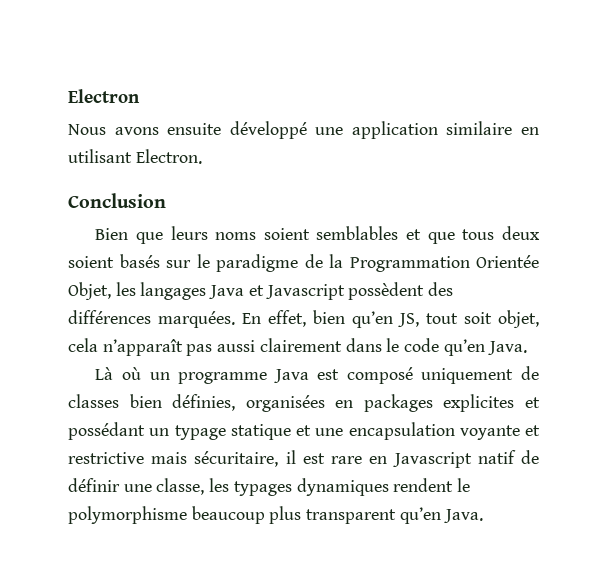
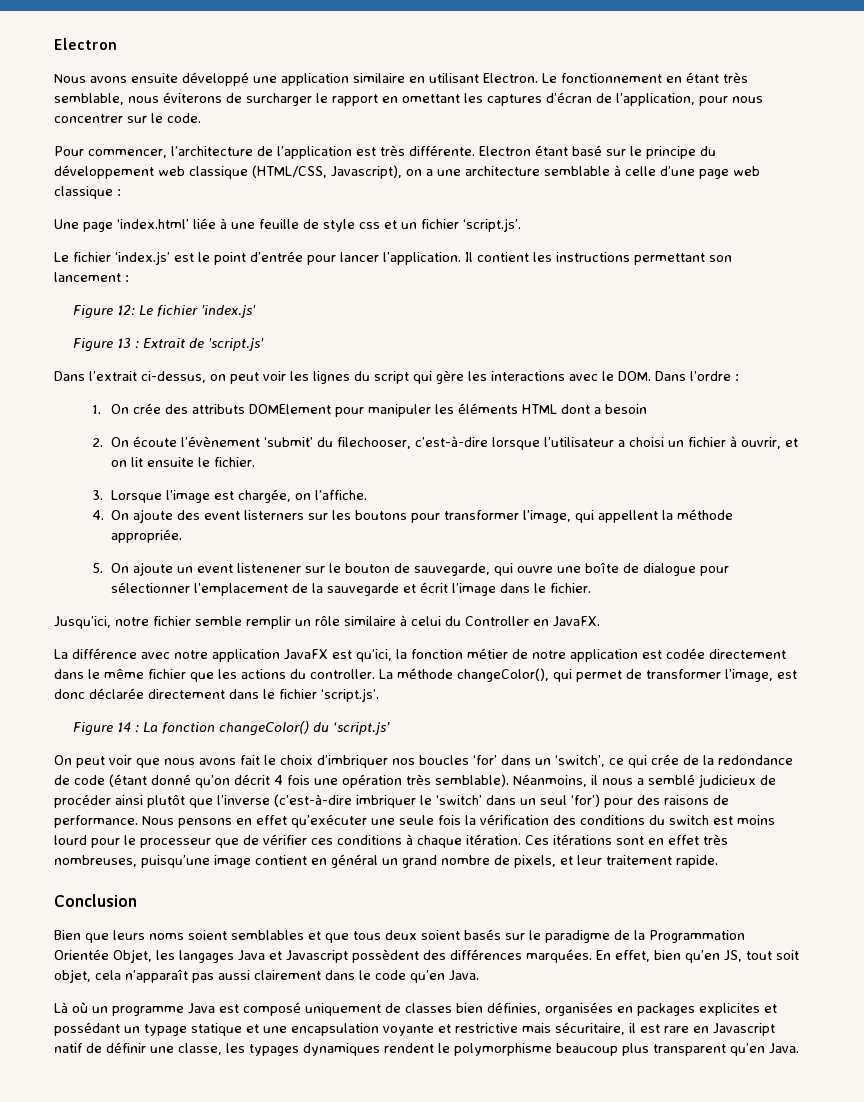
+ Le fonctionnement en étant très semblable, nous éviterons de surcharger le rapport en omettant les captures d’écran de l’application, pour nous concentrer sur le code.
+ Pour commencer, l’architecture de l’application est très différente. Electron étant basé sur le principe du développement web classique (HTML/CSS, Javascript), on a une architecture semblable à celle d’une page web classique :
+ Une page ‘index.html’ liée à une feuille de style css et un fichier ‘script.js’.
+ Le fichier ‘index.js’ est le point d’entrée pour lancer l’application. Il contient les instructions permettant son lancement :
+ Figure 12: Le fichier 'index.js'
+ Figure 13 : Extrait de 'script.js'
+ Dans l’extrait ci-dessus, on peut voir les lignes du script qui gère les interactions avec le DOM. Dans l’ordre :
+ 1. On crée des attributs DOMElement pour manipuler les éléments HTML dont a besoin
+ 2. On écoute l’évènement ‘submit’ du filechooser, c’est-à-dire lorsque l’utilisateur a choisi un fichier à ouvrir, et on lit ensuite le fichier.
+ 3. Lorsque l’image est chargée, on l’affiche.
+ 4. On ajoute des event listerners sur les boutons pour transformer l’image, qui appellent la méthode appropriée.
+ 5. On ajoute un event listenener sur le bouton de sauvegarde, qui ouvre une boîte de dialogue pour sélectionner l’emplacement de la sauvegarde et écrit l’image dans le fichier.
+ Jusqu’ici, notre fichier semble remplir un rôle similaire à celui du Controller en JavaFX.
+ La différence avec notre application JavaFX est qu’ici, la fonction métier de notre application est codée directement dans le même fichier que les actions du controller. La méthode changeColor(), qui permet de transformer l’image, est donc déclarée directement dans le fichier ‘script.js’.
+ Figure 14 : La fonction changeColor() du ‘script.js’
+ On peut voir que nous avons fait le choix d’imbriquer nos boucles ‘for’ dans un ‘switch’, ce qui crée de la redondance de code (étant donné qu’on décrit 4 fois une opération très semblable). Néanmoins, il nous a semblé judicieux de procéder ainsi plutôt que l’inverse (c’est-à-dire imbriquer le ‘switch’ dans un seul ‘for’) pour des raisons de performance. Nous pensons en effet qu’exécuter une seule fois la vérification des conditions du switch est moins lourd pour le processeur que de vérifier ces conditions à chaque itération. Ces itérations sont en effet très nombreuses, puisqu’une image contient en général un grand nombre de pixels, et leur traitement rapide.

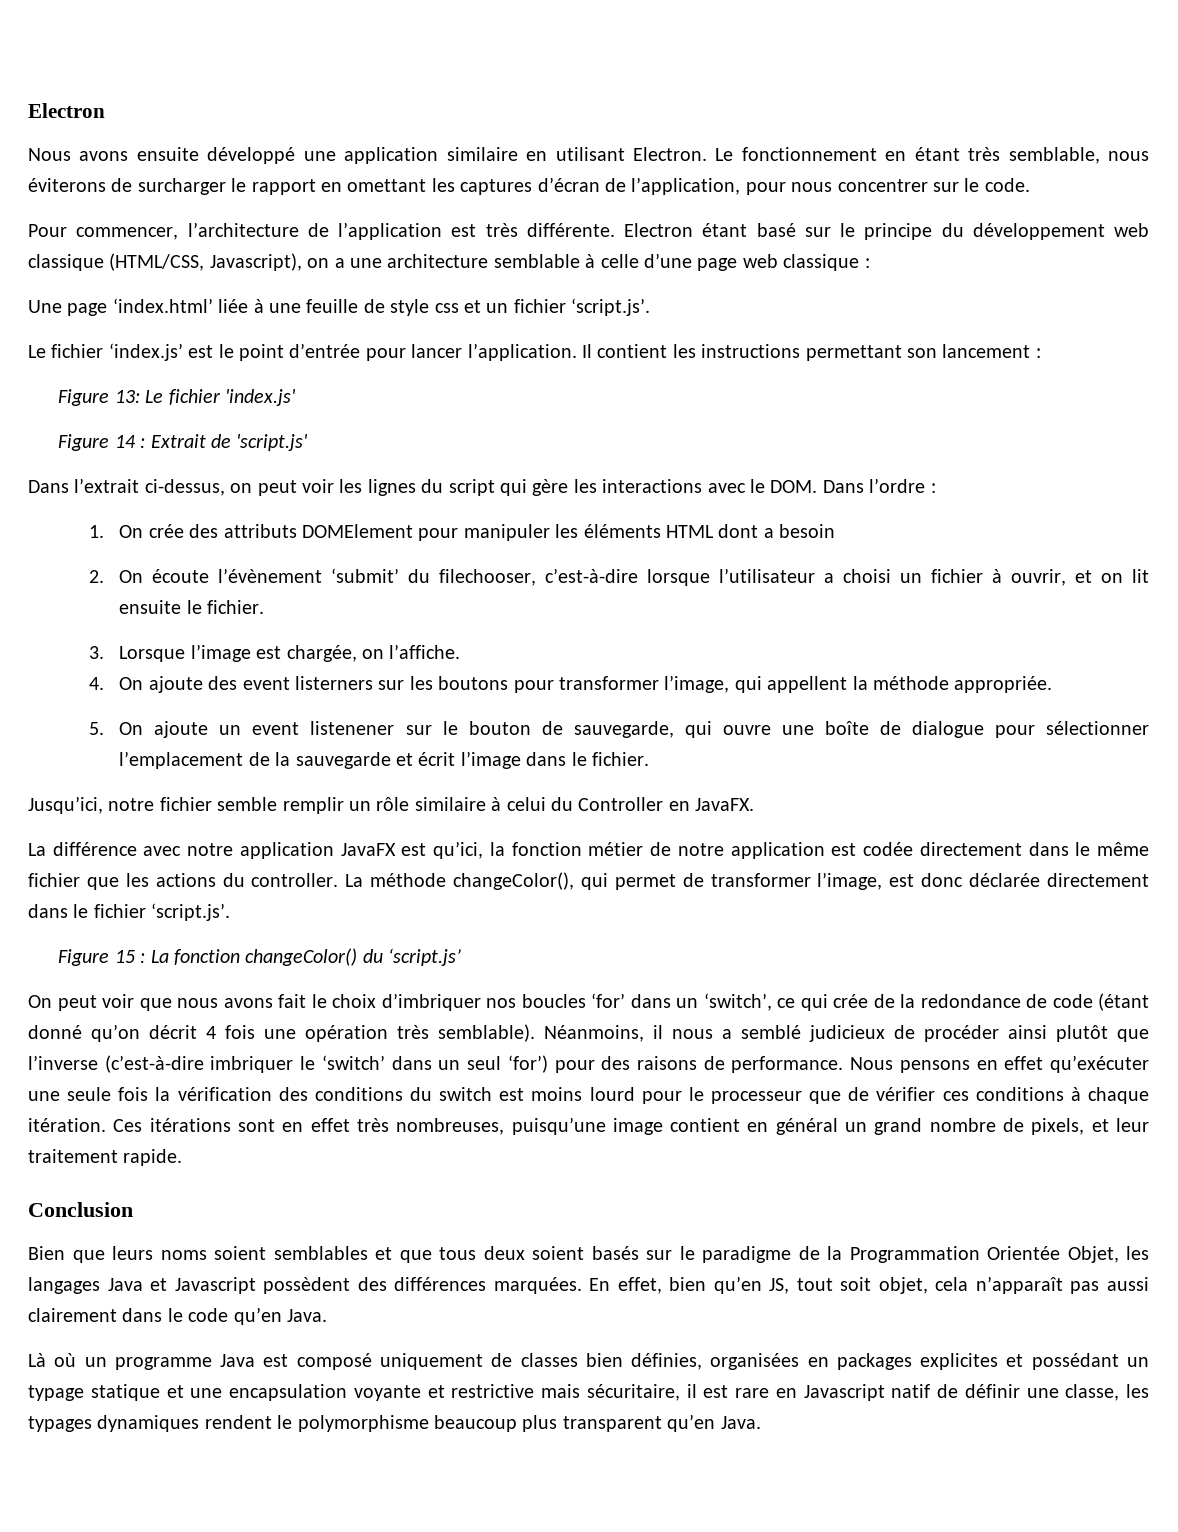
- Figure 12: Le fichier 'index.js'
+ Figure 13: Le fichier 'index.js'
- Figure 13 : Extrait de 'script.js'
+ Figure 14 : Extrait de 'script.js'
- Figure 14 : La fonction changeColor() du ‘script.js’
+ Figure 15 : La fonction changeColor() du ‘script.js’

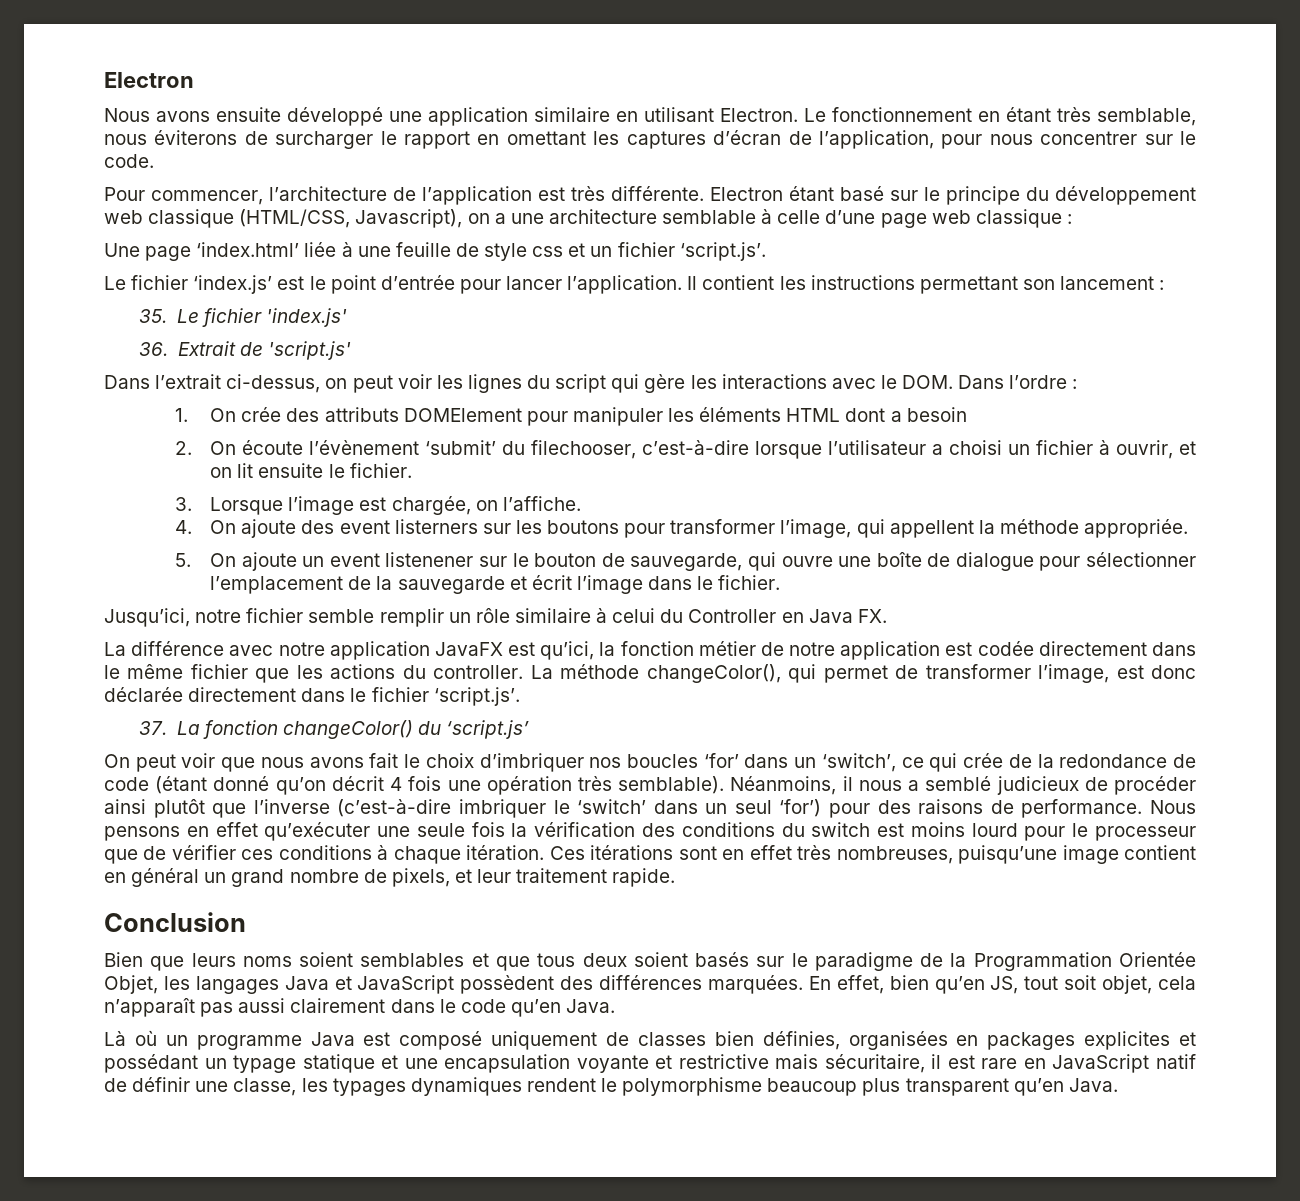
- Figure 13: Le fichier 'index.js'
+ 35. Le fichier 'index.js'
- Figure 14 : Extrait de 'script.js'
+ 36. Extrait de 'script.js'
- Jusqu’ici, notre fichier semble remplir un rôle similaire à celui du Controller en JavaFX.
+ Jusqu’ici, notre fichier semble remplir un rôle similaire à celui du Controller en Java FX.
- Figure 15 : La fonction changeColor() du ‘script.js’
+ 37. La fonction changeColor() du ‘script.js’
- Bien que leurs noms soient semblables et que tous deux soient basés sur le paradigme de la Programmation Orientée Objet, les langages Java et Javascript possèdent des différences marquées.
+ Bien que leurs noms soient semblables et que tous deux soient basés sur le paradigme de la Programmation Orientée Objet, les langages Java et JavaScript possèdent des différences marquées.
- Là où un programme Java est composé uniquement de classes bien définies, organisées en packages explicites et possédant un typage statique et une encapsulation voyante et restrictive mais sécuritaire, il est rare en Javascript natif de définir une classe, les typages dynamiques rendent le polymorphisme beaucoup plus transparent qu’en Java.
+ Là où un programme Java est composé uniquement de classes bien définies, organisées en packages explicites et possédant un typage statique et une encapsulation voyante et restrictive mais sécuritaire, il est rare en JavaScript natif de définir une classe, les typages dynamiques rendent le polymorphisme beaucoup plus transparent qu’en Java.

